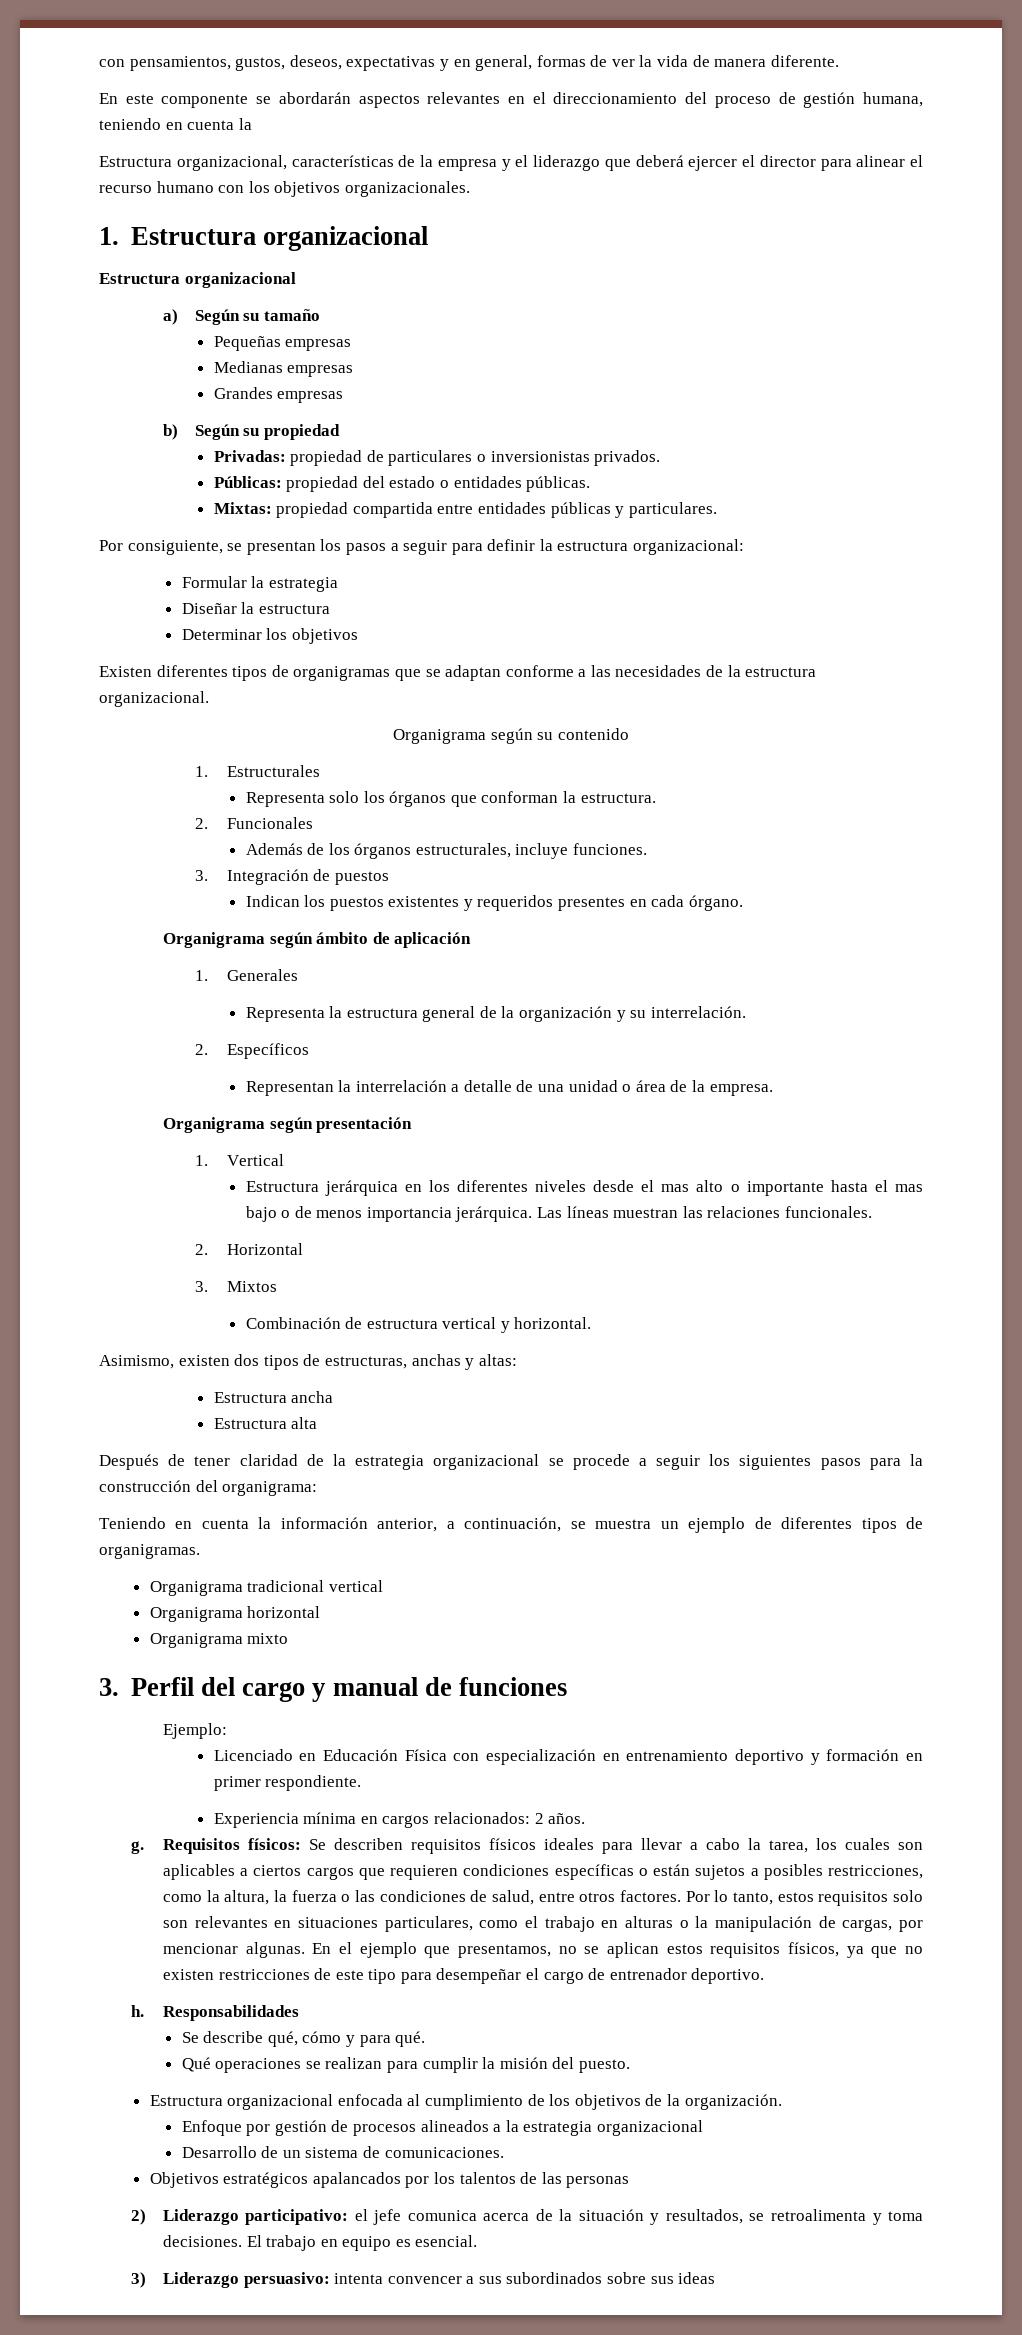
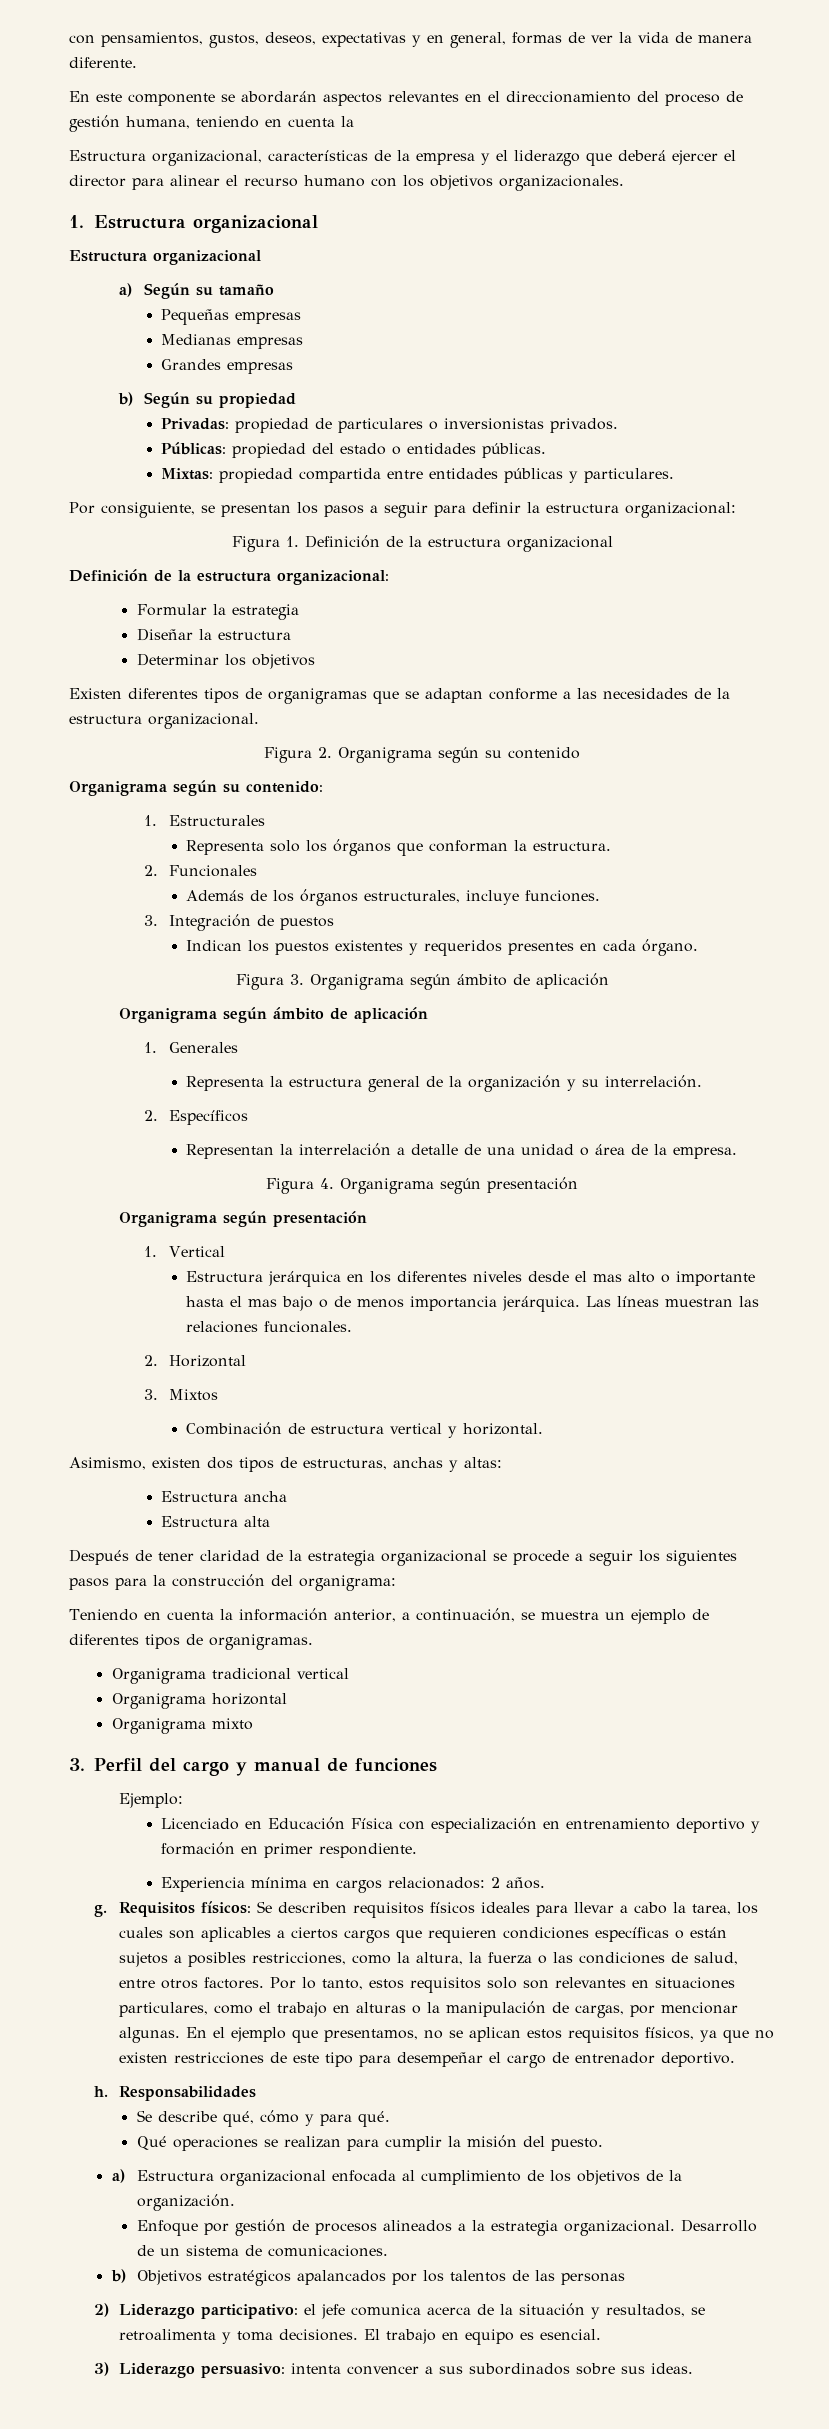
+ Figura 1. Definición de la estructura organizacional
+ Definición de la estructura organizacional:
- Organigrama según su contenido
+ Figura 2. Organigrama según su contenido
+ Organigrama según su contenido:
+ Figura 3. Organigrama según ámbito de aplicación
+ Figura 4. Organigrama según presentación
- Estructura organizacional enfocada al cumplimiento de los objetivos de la organización.
+ a) Estructura organizacional enfocada al cumplimiento de los objetivos de la organización.
- Enfoque por gestión de procesos alineados a la estrategia organizacional
- Desarrollo de un sistema de comunicaciones.
+ Enfoque por gestión de procesos alineados a la estrategia organizacional. Desarrollo de un sistema de comunicaciones.
- Objetivos estratégicos apalancados por los talentos de las personas
+ b) Objetivos estratégicos apalancados por los talentos de las personas
- 3) Liderazgo persuasivo: intenta convencer a sus subordinados sobre sus ideas
+ 3) Liderazgo persuasivo: intenta convencer a sus subordinados sobre sus ideas.

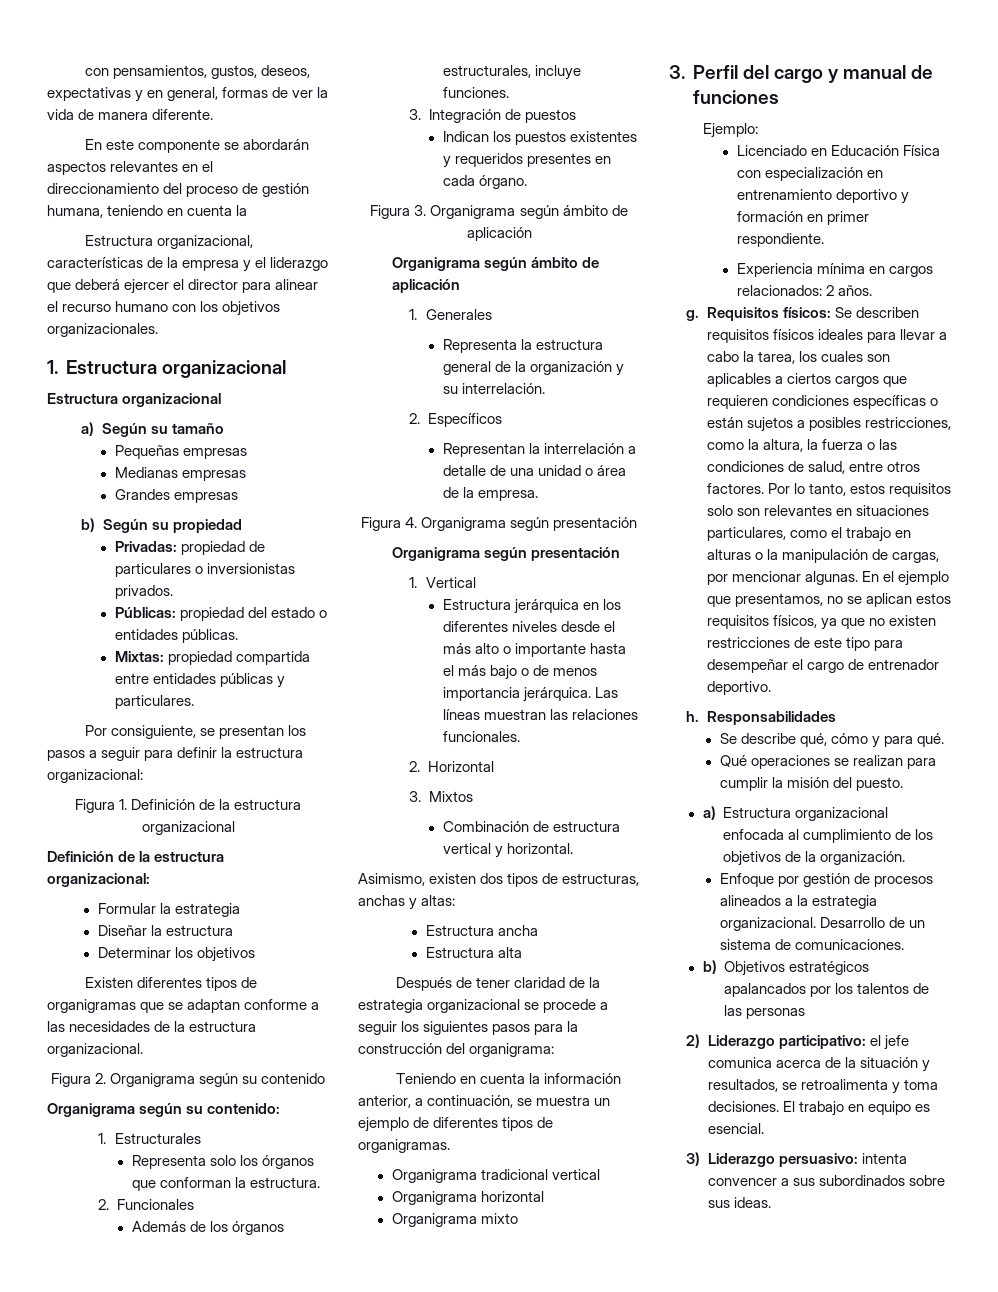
- Estructura jerárquica en los diferentes niveles desde el mas alto o importante hasta el mas bajo o de menos importancia jerárquica.
+ Estructura jerárquica en los diferentes niveles desde el más alto o importante hasta el más bajo o de menos importancia jerárquica.

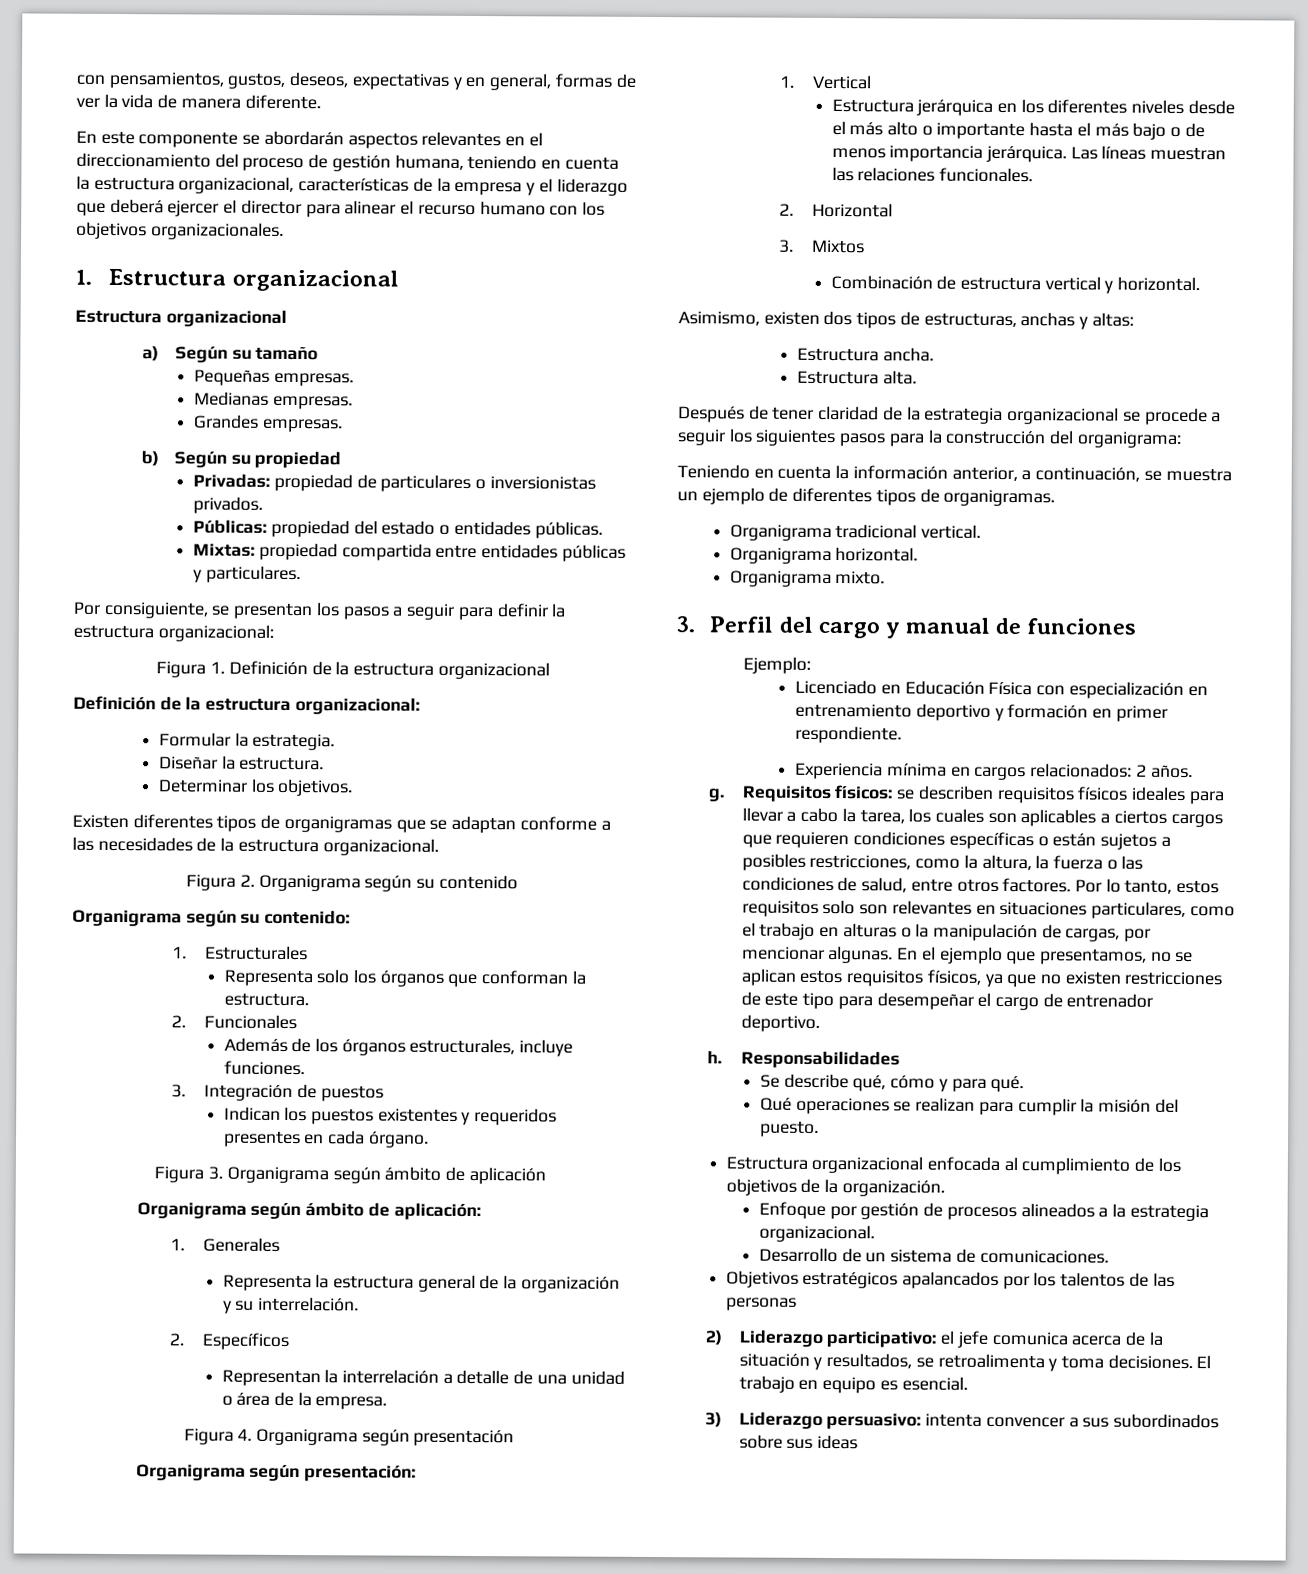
- En este componente se abordarán aspectos relevantes en el direccionamiento del proceso de gestión humana, teniendo en cuenta la
- Estructura organizacional, características de la empresa y el liderazgo que deberá ejercer el director para alinear el recurso humano con los objetivos organizacionales.
+ En este componente se abordarán aspectos relevantes en el direccionamiento del proceso de gestión humana, teniendo en cuenta la estructura organizacional, características de la empresa y el liderazgo que deberá ejercer el director para alinear el recurso humano con los objetivos organizacionales.
- Pequeñas empresas
+ Pequeñas empresas.
- Medianas empresas
+ Medianas empresas.
- Grandes empresas
+ Grandes empresas.
- Formular la estrategia
+ Formular la estrategia.
- Diseñar la estructura
+ Diseñar la estructura.
- Determinar los objetivos
+ Determinar los objetivos.
  Figura 3. Organigrama según ámbito de aplicación
- Organigrama según ámbito de aplicación
+ Organigrama según ámbito de aplicación:
  Figura 4. Organigrama según presentación
- Organigrama según presentación
+ Organigrama según presentación:
- Estructura ancha
- Estructura alta
+ Estructura ancha.
+ Estructura alta.
- Organigrama tradicional vertical
- Organigrama horizontal
- Organigrama mixto
+ Organigrama tradicional vertical.
+ Organigrama horizontal.
+ Organigrama mixto.
- Requisitos físicos: Se describen requisitos físicos ideales para llevar a cabo la tarea, los cuales son aplicables a ciertos cargos que requieren condiciones específicas o están sujetos a posibles restricciones, como la altura, la fuerza o las condiciones de salud, entre otros factores.
+ Requisitos físicos: se describen requisitos físicos ideales para llevar a cabo la tarea, los cuales son aplicables a ciertos cargos que requieren condiciones específicas o están sujetos a posibles restricciones, como la altura, la fuerza o las condiciones de salud, entre otros factores.
- a) Estructura organizacional enfocada al cumplimiento de los objetivos de la organización.
+ Estructura organizacional enfocada al cumplimiento de los objetivos de la organización.
- Enfoque por gestión de procesos alineados a la estrategia organizacional. Desarrollo de un sistema de comunicaciones.
+ Enfoque por gestión de procesos alineados a la estrategia organizacional.
+ Desarrollo de un sistema de comunicaciones.
- b) Objetivos estratégicos apalancados por los talentos de las personas
+ Objetivos estratégicos apalancados por los talentos de las personas
- 3) Liderazgo persuasivo: intenta convencer a sus subordinados sobre sus ideas.
+ 3) Liderazgo persuasivo: intenta convencer a sus subordinados sobre sus ideas

